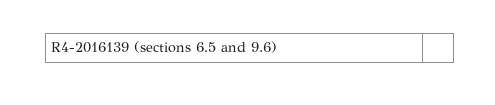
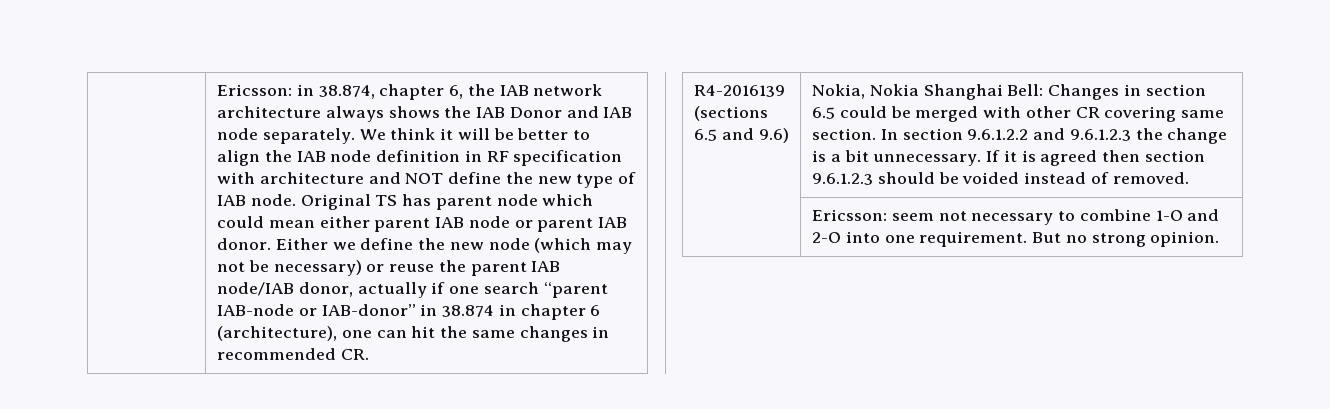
+ Ericsson: in 38.874, chapter 6, the IAB network architecture always shows the IAB Donor and IAB node separately. We think it will be better to align the IAB node definition in RF specification with architecture and NOT define the new type of IAB node. Original TS has parent node which could mean either parent IAB node or parent IAB donor. Either we define the new node (which may not be necessary) or reuse the parent IAB node/IAB donor, actually if one search “parent IAB-node or IAB-donor” in 38.874 in chapter 6 (architecture), one can hit the same changes in recommended CR.
+ Nokia, Nokia Shanghai Bell: Changes in section 6.5 could be merged with other CR covering same section. In section 9.6.1.2.2 and 9.6.1.2.3 the change is a bit unnecessary. If it is agreed then section 9.6.1.2.3 should be voided instead of removed.
+ | Ericsson: seem not necessary to combine 1-O and 2-O into one requirement. But no strong opinion.

